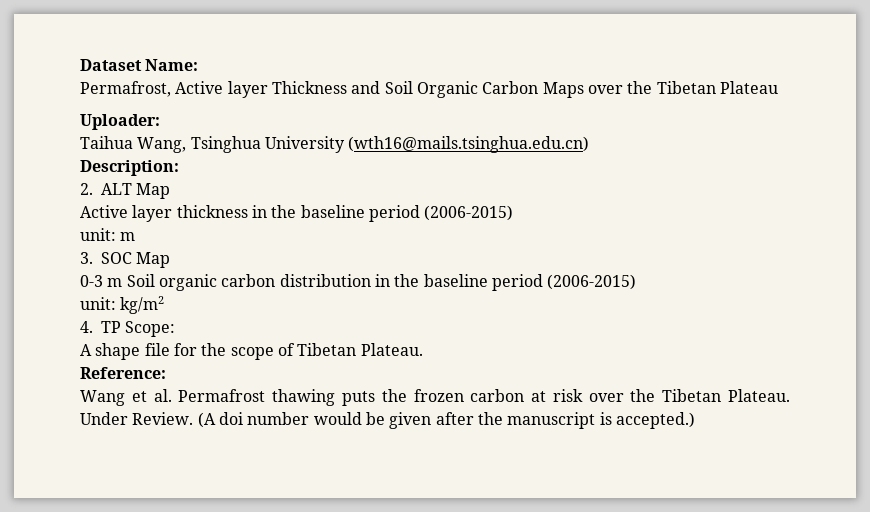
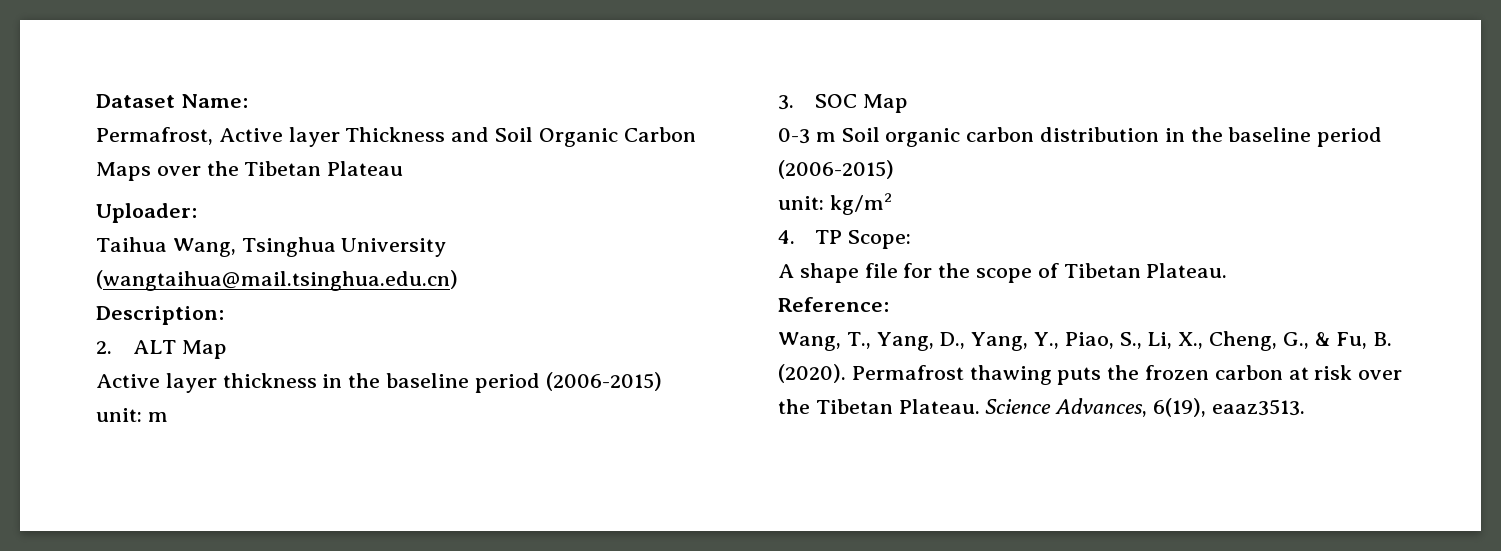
- Taihua Wang, Tsinghua University (wth16@mails.tsinghua.edu.cn)
+ Taihua Wang, Tsinghua University (wangtaihua@mail.tsinghua.edu.cn)
- Wang et al. Permafrost thawing puts the frozen carbon at risk over the Tibetan Plateau.
+ Wang, T., Yang, D., Yang, Y., Piao, S., Li, X., Cheng, G., & Fu, B. (2020). Permafrost thawing puts the frozen carbon at risk over the Tibetan Plateau.
- Under Review. (A doi number would be given after the manuscript is accepted.)
+ Science Advances, 6(19), eaaz3513.

